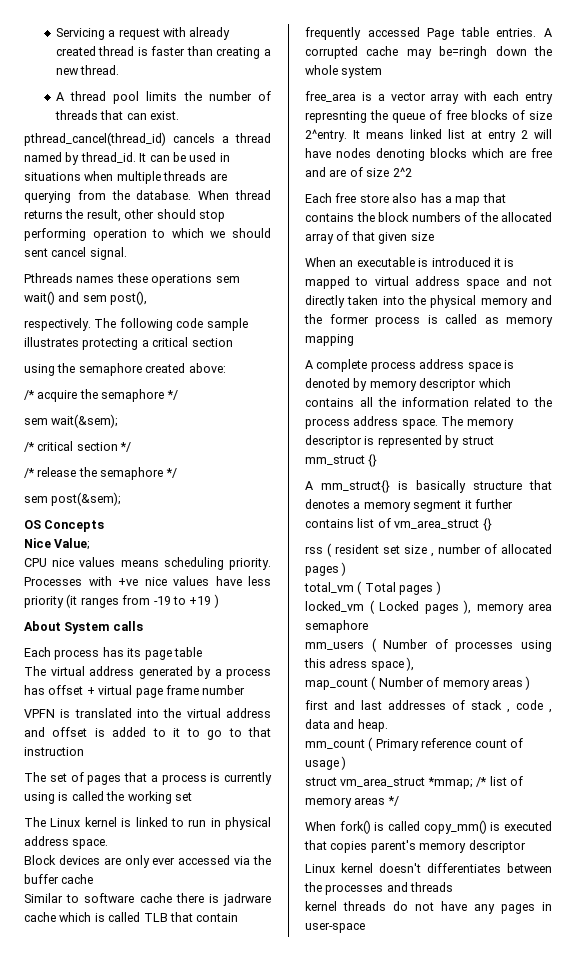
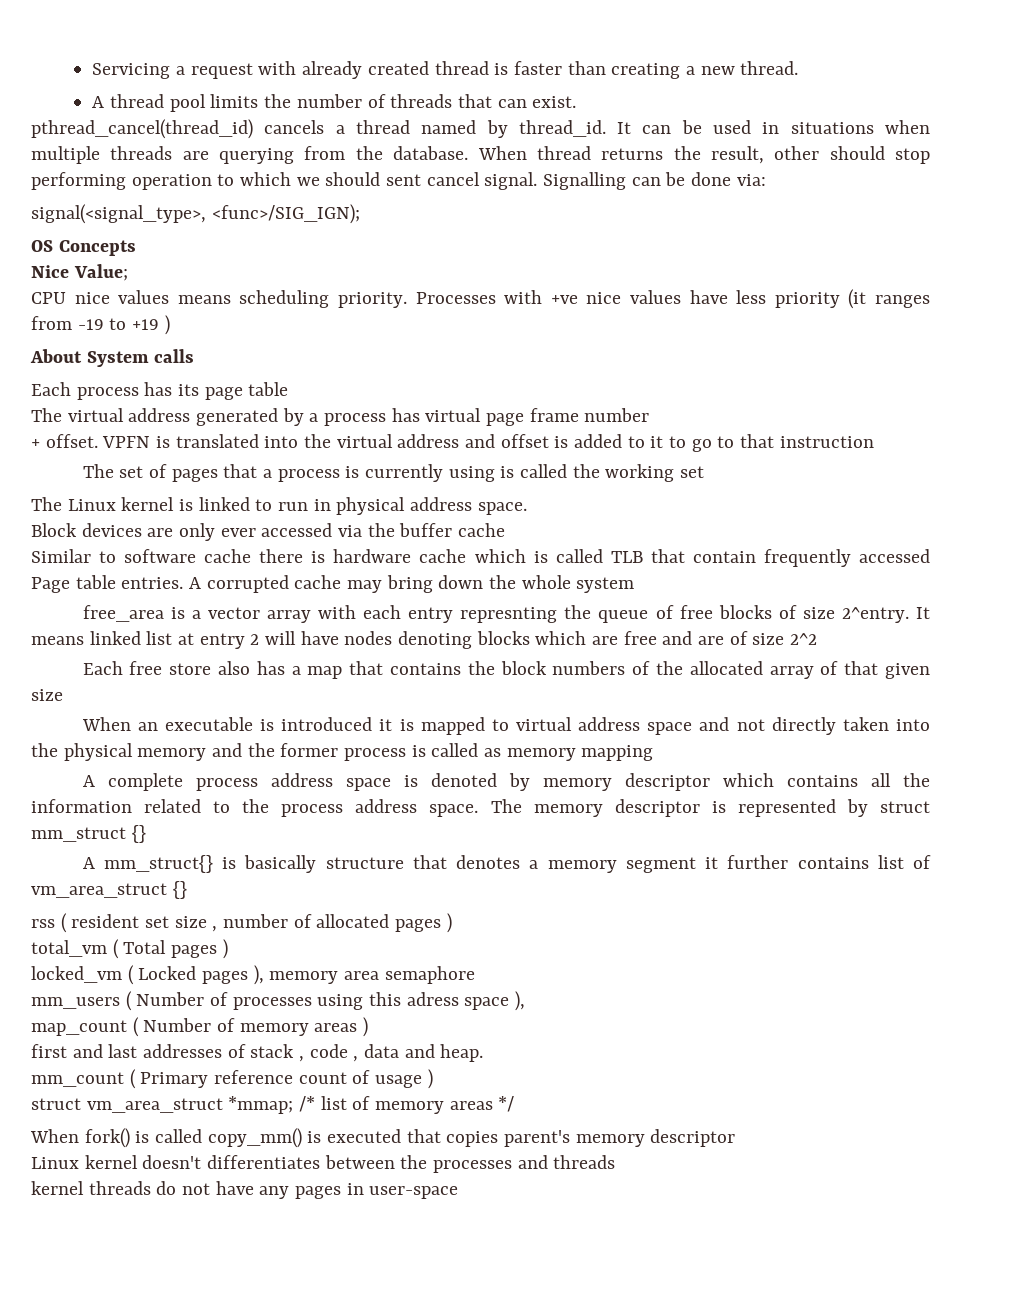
- When thread returns the result, other should stop performing operation to which we should sent cancel signal.
- Pthreads names these operations sem wait() and sem post(),
- respectively. The following code sample illustrates protecting a critical section
- using the semaphore created above:
- /* acquire the semaphore */
- sem wait(&sem);
- /* critical section */
- /* release the semaphore */
- sem post(&sem);
+ When thread returns the result, other should stop performing operation to which we should sent cancel signal. Signalling can be done via:
+ signal(<signal_type>, <func>/SIG_IGN);
- The virtual address generated by a process has offset + virtual page frame number
+ The virtual address generated by a process has virtual page frame number
+ + offset.
- Similar to software cache there is jadrware cache which is called TLB that contain frequently accessed Page table entries.
+ Similar to software cache there is hardware cache which is called TLB that contain frequently accessed Page table entries.
- A corrupted cache may be=ringh down the whole system
+ A corrupted cache may bring down the whole system

